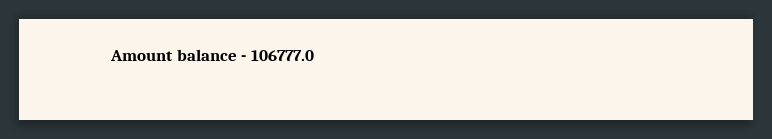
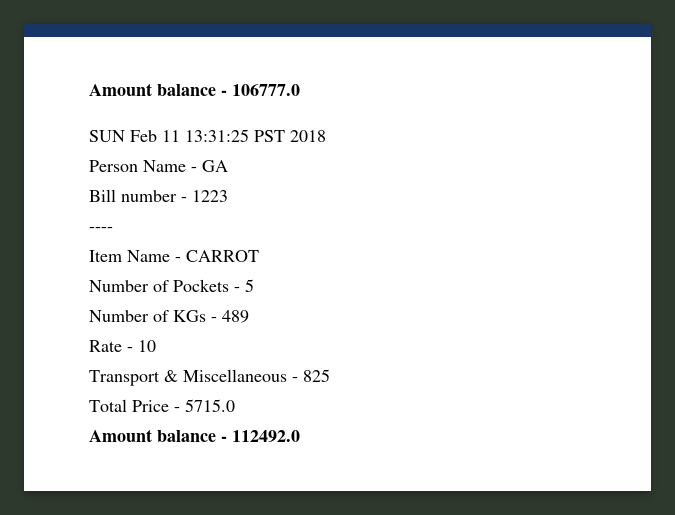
+ SUN Feb 11 13:31:25 PST 2018
+ Person Name - GA
+ Bill number - 1223
+ ----
+ Item Name - CARROT
+ Number of Pockets - 5
+ Number of KGs - 489
+ Rate - 10
+ Transport & Miscellaneous - 825
+ Total Price - 5715.0
+ Amount balance - 112492.0

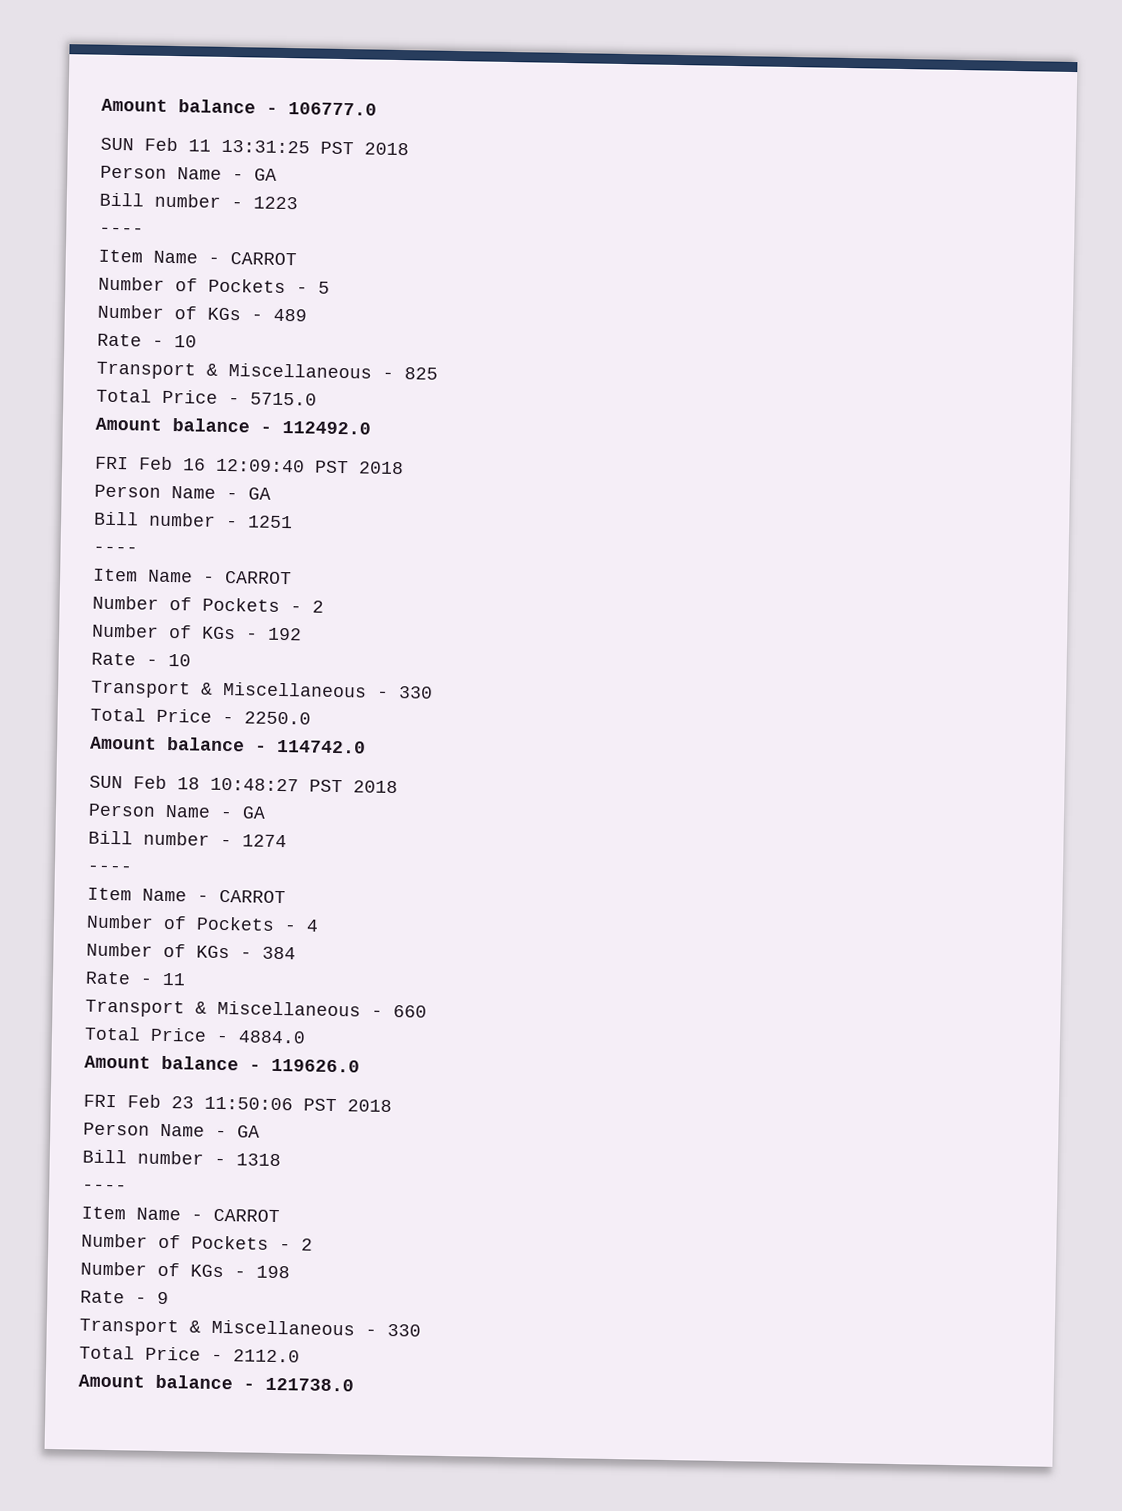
+ FRI Feb 16 12:09:40 PST 2018
+ Person Name - GA
+ Bill number - 1251
+ ----
+ Item Name - CARROT
+ Number of Pockets - 2
+ Number of KGs - 192
+ Rate - 10
+ Transport & Miscellaneous - 330
+ Total Price - 2250.0
+ Amount balance - 114742.0
+ SUN Feb 18 10:48:27 PST 2018
+ Person Name - GA
+ Bill number - 1274
+ ----
+ Item Name - CARROT
+ Number of Pockets - 4
+ Number of KGs - 384
+ Rate - 11
+ Transport & Miscellaneous - 660
+ Total Price - 4884.0
+ Amount balance - 119626.0
+ FRI Feb 23 11:50:06 PST 2018
+ Person Name - GA
+ Bill number - 1318
+ ----
+ Item Name - CARROT
+ Number of Pockets - 2
+ Number of KGs - 198
+ Rate - 9
+ Transport & Miscellaneous - 330
+ Total Price - 2112.0
+ Amount balance - 121738.0

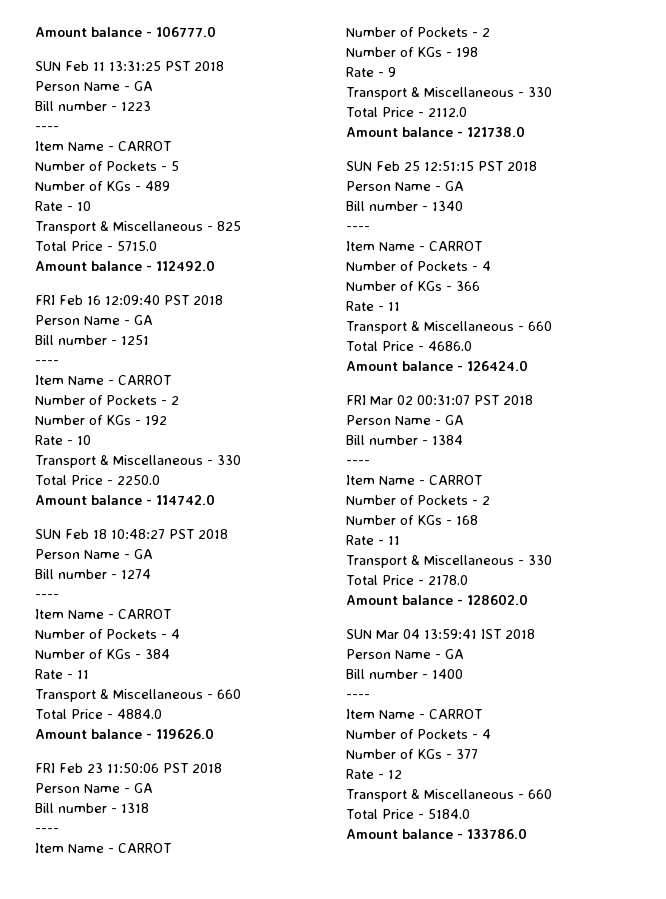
+ SUN Feb 25 12:51:15 PST 2018
+ Person Name - GA
+ Bill number - 1340
+ ----
+ Item Name - CARROT
+ Number of Pockets - 4
+ Number of KGs - 366
+ Rate - 11
+ Transport & Miscellaneous - 660
+ Total Price - 4686.0
+ Amount balance - 126424.0
+ FRI Mar 02 00:31:07 PST 2018
+ Person Name - GA
+ Bill number - 1384
+ ----
+ Item Name - CARROT
+ Number of Pockets - 2
+ Number of KGs - 168
+ Rate - 11
+ Transport & Miscellaneous - 330
+ Total Price - 2178.0
+ Amount balance - 128602.0
+ SUN Mar 04 13:59:41 IST 2018
+ Person Name - GA
+ Bill number - 1400
+ ----
+ Item Name - CARROT
+ Number of Pockets - 4
+ Number of KGs - 377
+ Rate - 12
+ Transport & Miscellaneous - 660
+ Total Price - 5184.0
+ Amount balance - 133786.0

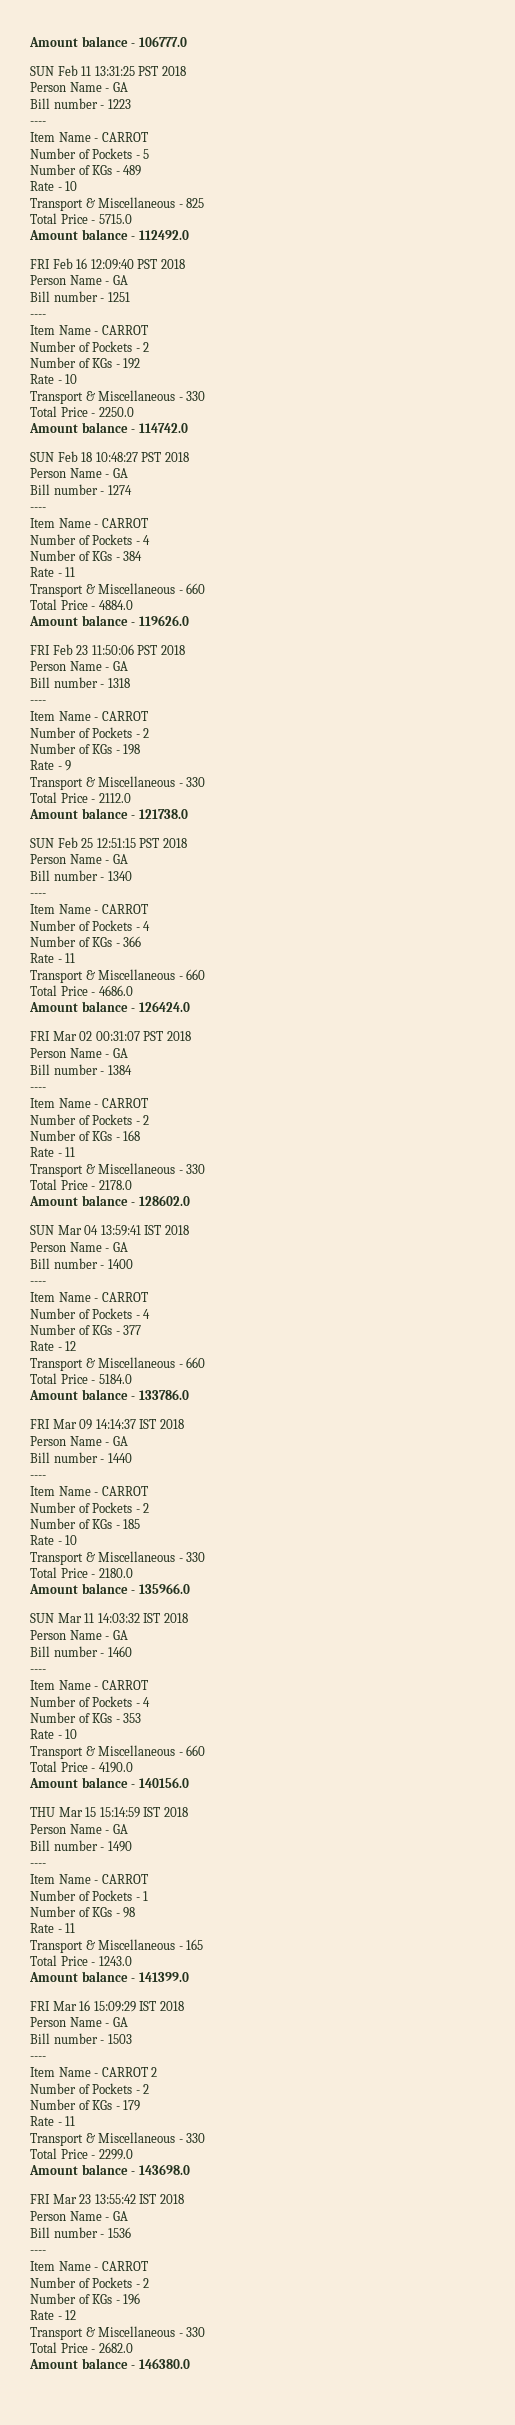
+ FRI Mar 09 14:14:37 IST 2018
+ Person Name - GA
+ Bill number - 1440
+ ----
+ Item Name - CARROT
+ Number of Pockets - 2
+ Number of KGs - 185
+ Rate - 10
+ Transport & Miscellaneous - 330
+ Total Price - 2180.0
+ Amount balance - 135966.0
+ SUN Mar 11 14:03:32 IST 2018
+ Person Name - GA
+ Bill number - 1460
+ ----
+ Item Name - CARROT
+ Number of Pockets - 4
+ Number of KGs - 353
+ Rate - 10
+ Transport & Miscellaneous - 660
+ Total Price - 4190.0
+ Amount balance - 140156.0
+ THU Mar 15 15:14:59 IST 2018
+ Person Name - GA
+ Bill number - 1490
+ ----
+ Item Name - CARROT
+ Number of Pockets - 1
+ Number of KGs - 98
+ Rate - 11
+ Transport & Miscellaneous - 165
+ Total Price - 1243.0
+ Amount balance - 141399.0
+ FRI Mar 16 15:09:29 IST 2018
+ Person Name - GA
+ Bill number - 1503
+ ----
+ Item Name - CARROT 2
+ Number of Pockets - 2
+ Number of KGs - 179
+ Rate - 11
+ Transport & Miscellaneous - 330
+ Total Price - 2299.0
+ Amount balance - 143698.0
+ FRI Mar 23 13:55:42 IST 2018
+ Person Name - GA
+ Bill number - 1536
+ ----
+ Item Name - CARROT
+ Number of Pockets - 2
+ Number of KGs - 196
+ Rate - 12
+ Transport & Miscellaneous - 330
+ Total Price - 2682.0
+ Amount balance - 146380.0

